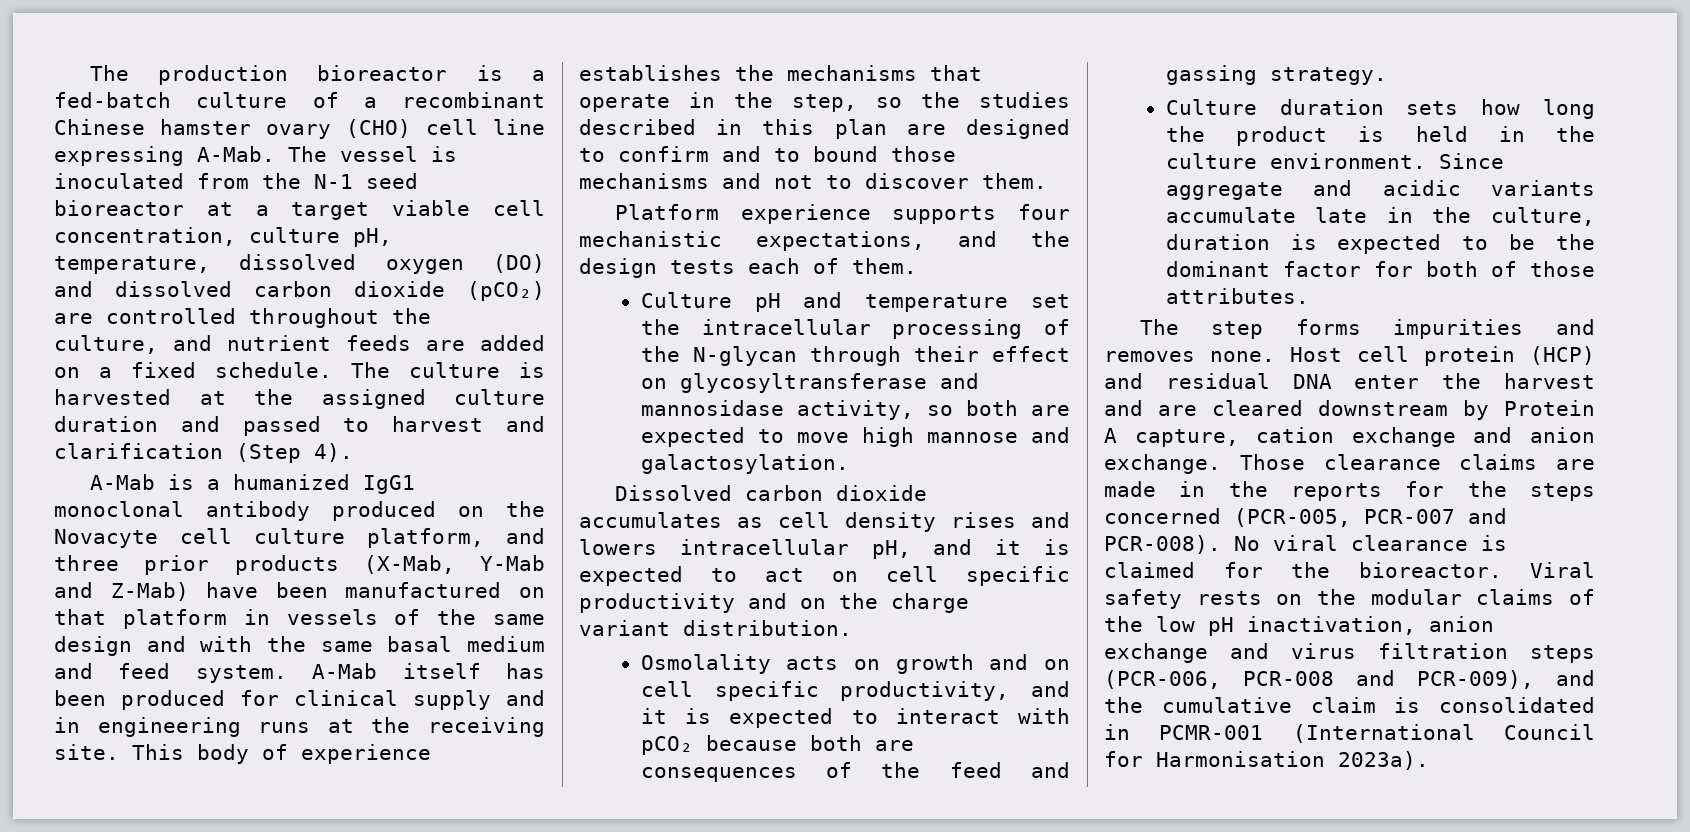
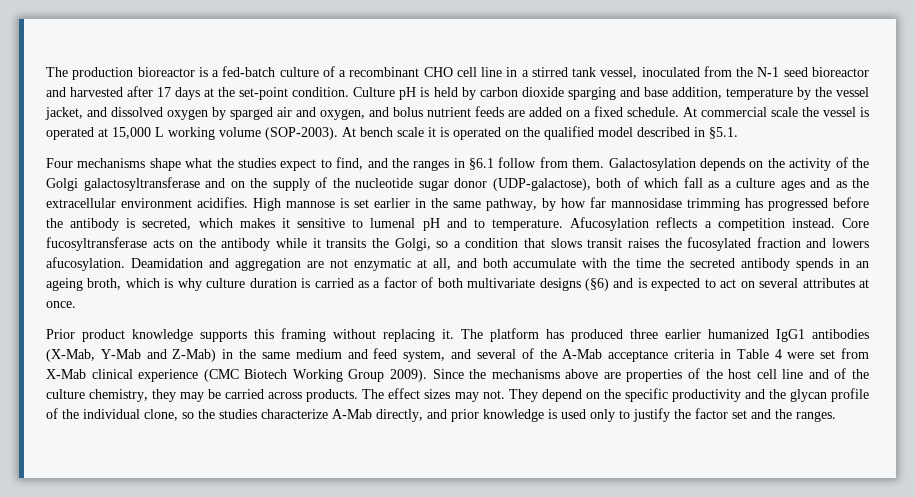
- The production bioreactor is a fed-batch culture of a recombinant Chinese hamster ovary (CHO) cell line expressing A-Mab. The vessel is inoculated from the N-1 seed bioreactor at a target viable cell concentration, culture pH, temperature, dissolved oxygen (DO) and dissolved carbon dioxide (pCO₂) are controlled throughout the culture, and nutrient feeds are added on a fixed schedule.
+ The production bioreactor is a fed-batch culture of a recombinant CHO cell line in a stirred tank vessel, inoculated from the N-1 seed bioreactor and harvested after 17 days at the set-point condition. Culture pH is held by carbon dioxide sparging and base addition, temperature by the vessel jacket, and dissolved oxygen by sparged air and oxygen, and bolus nutrient feeds are added on a fixed schedule.
- The culture is harvested at the assigned culture duration and passed to harvest and clarification (Step 4).
- A-Mab is a humanized IgG1 monoclonal antibody produced on the Novacyte cell culture platform, and three prior products (X-Mab, Y-Mab and Z-Mab) have been manufactured on that platform in vessels of the same design and with the same basal medium and feed system. A-Mab itself has been produced for clinical supply and in engineering runs at the receiving site. This body of experience establishes the mechanisms that operate in the step, so the studies described in this plan are designed to confirm and to bound those mechanisms and not to discover them.
- Platform experience supports four mechanistic expectations, and the design tests each of them.
- Culture pH and temperature set the intracellular processing of the N-glycan through their effect on glycosyltransferase and mannosidase activity, so both are expected to move high mannose and galactosylation.
- Dissolved carbon dioxide accumulates as cell density rises and lowers intracellular pH, and it is expected to act on cell specific productivity and on the charge variant distribution.
- Osmolality acts on growth and on cell specific productivity, and it is expected to interact with pCO₂ because both are consequences of the feed and gassing strategy.
- Culture duration sets how long the product is held in the culture environment. Since aggregate and acidic variants accumulate late in the culture, duration is expected to be the dominant factor for both of those attributes.
- The step forms impurities and removes none. Host cell protein (HCP) and residual DNA enter the harvest and are cleared downstream by Protein A capture, cation exchange and anion exchange. Those clearance claims are made in the reports for the steps concerned (PCR-005, PCR-007 and PCR-008). No viral clearance is claimed for the bioreactor. Viral safety rests on the modular claims of the low pH inactivation, anion exchange and virus filtration steps (PCR-006, PCR-008 and PCR-009), and the cumulative claim is consolidated in PCMR-001 (International Council for Harmonisation 2023a).
+ At commercial scale the vessel is operated at 15,000 L working volume (SOP-2003). At bench scale it is operated on the qualified model described in §5.1.
+ Four mechanisms shape what the studies expect to find, and the ranges in §6.1 follow from them. Galactosylation depends on the activity of the Golgi galactosyltransferase and on the supply of the nucleotide sugar donor (UDP-galactose), both of which fall as a culture ages and as the extracellular environment acidifies. High mannose is set earlier in the same pathway, by how far mannosidase trimming has progressed before the antibody is secreted, which makes it sensitive to lumenal pH and to temperature. Afucosylation reflects a competition instead. Core fucosyltransferase acts on the antibody while it transits the Golgi, so a condition that slows transit raises the fucosylated fraction and lowers afucosylation. Deamidation and aggregation are not enzymatic at all, and both accumulate with the time the secreted antibody spends in an ageing broth, which is why culture duration is carried as a factor of both multivariate designs (§6) and is expected to act on several attributes at once.
+ Prior product knowledge supports this framing without replacing it. The platform has produced three earlier humanized IgG1 antibodies (X-Mab, Y-Mab and Z-Mab) in the same medium and feed system, and several of the A-Mab acceptance criteria in Table 4 were set from X-Mab clinical experience (CMC Biotech Working Group 2009). Since the mechanisms above are properties of the host cell line and of the culture chemistry, they may be carried across products. The effect sizes may not. They depend on the specific productivity and the glycan profile of the individual clone, so the studies characterize A-Mab directly, and prior knowledge is used only to justify the factor set and the ranges.

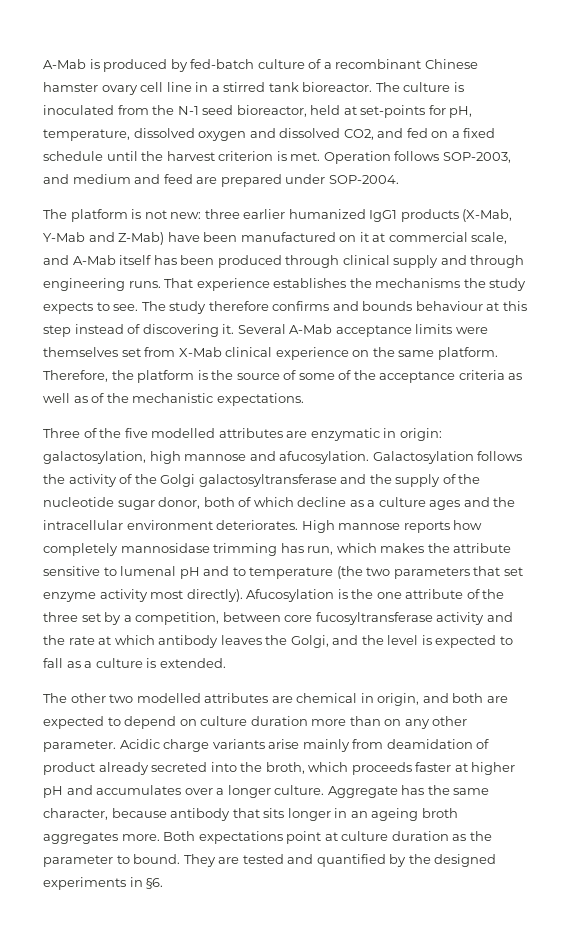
- The production bioreactor is a fed-batch culture of a recombinant CHO cell line in a stirred tank vessel, inoculated from the N-1 seed bioreactor and harvested after 17 days at the set-point condition. Culture pH is held by carbon dioxide sparging and base addition, temperature by the vessel jacket, and dissolved oxygen by sparged air and oxygen, and bolus nutrient feeds are added on a fixed schedule. At commercial scale the vessel is operated at 15,000 L working volume (SOP-2003). At bench scale it is operated on the qualified model described in §5.1.
- Four mechanisms shape what the studies expect to find, and the ranges in §6.1 follow from them. Galactosylation depends on the activity of the Golgi galactosyltransferase and on the supply of the nucleotide sugar donor (UDP-galactose), both of which fall as a culture ages and as the extracellular environment acidifies. High mannose is set earlier in the same pathway, by how far mannosidase trimming has progressed before the antibody is secreted, which makes it sensitive to lumenal pH and to temperature. Afucosylation reflects a competition instead. Core fucosyltransferase acts on the antibody while it transits the Golgi, so a condition that slows transit raises the fucosylated fraction and lowers afucosylation. Deamidation and aggregation are not enzymatic at all, and both accumulate with the time the secreted antibody spends in an ageing broth, which is why culture duration is carried as a factor of both multivariate designs (§6) and is expected to act on several attributes at once.
- Prior product knowledge supports this framing without replacing it. The platform has produced three earlier humanized IgG1 antibodies (X-Mab, Y-Mab and Z-Mab) in the same medium and feed system, and several of the A-Mab acceptance criteria in Table 4 were set from X-Mab clinical experience (CMC Biotech Working Group 2009). Since the mechanisms above are properties of the host cell line and of the culture chemistry, they may be carried across products. The effect sizes may not. They depend on the specific productivity and the glycan profile of the individual clone, so the studies characterize A-Mab directly, and prior knowledge is used only to justify the factor set and the ranges.
+ A-Mab is produced by fed-batch culture of a recombinant Chinese hamster ovary cell line in a stirred tank bioreactor. The culture is inoculated from the N-1 seed bioreactor, held at set-points for pH, temperature, dissolved oxygen and dissolved CO2, and fed on a fixed schedule until the harvest criterion is met. Operation follows SOP-2003, and medium and feed are prepared under SOP-2004.
+ The platform is not new: three earlier humanized IgG1 products (X-Mab, Y-Mab and Z-Mab) have been manufactured on it at commercial scale, and A-Mab itself has been produced through clinical supply and through engineering runs. That experience establishes the mechanisms the study expects to see. The study therefore confirms and bounds behaviour at this step instead of discovering it. Several A-Mab acceptance limits were themselves set from X-Mab clinical experience on the same platform. Therefore, the platform is the source of some of the acceptance criteria as well as of the mechanistic expectations.
+ Three of the five modelled attributes are enzymatic in origin: galactosylation, high mannose and afucosylation. Galactosylation follows the activity of the Golgi galactosyltransferase and the supply of the nucleotide sugar donor, both of which decline as a culture ages and the intracellular environment deteriorates. High mannose reports how completely mannosidase trimming has run, which makes the attribute sensitive to lumenal pH and to temperature (the two parameters that set enzyme activity most directly). Afucosylation is the one attribute of the three set by a competition, between core fucosyltransferase activity and the rate at which antibody leaves the Golgi, and the level is expected to fall as a culture is extended.
+ The other two modelled attributes are chemical in origin, and both are expected to depend on culture duration more than on any other parameter. Acidic charge variants arise mainly from deamidation of product already secreted into the broth, which proceeds faster at higher pH and accumulates over a longer culture. Aggregate has the same character, because antibody that sits longer in an ageing broth aggregates more. Both expectations point at culture duration as the parameter to bound. They are tested and quantified by the designed experiments in §6.

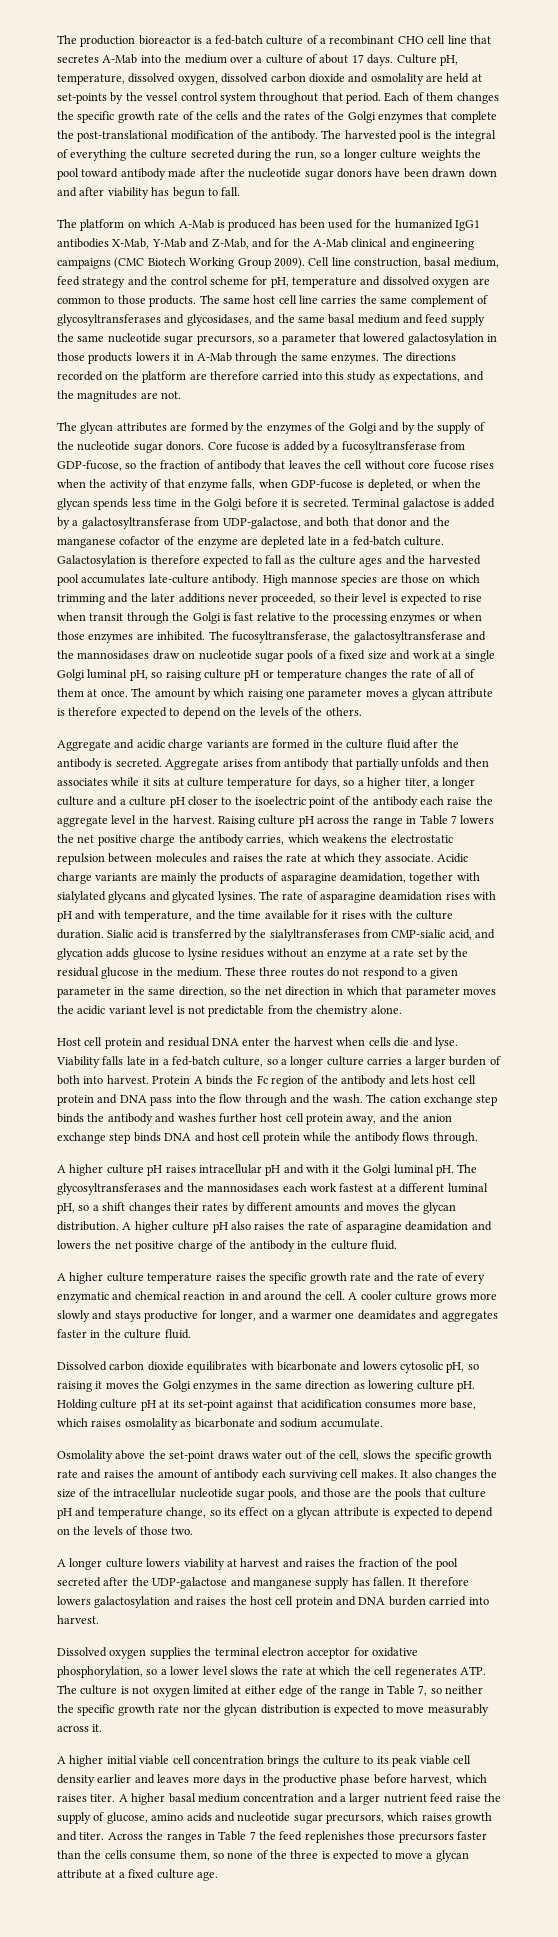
- A-Mab is produced by fed-batch culture of a recombinant Chinese hamster ovary cell line in a stirred tank bioreactor. The culture is inoculated from the N-1 seed bioreactor, held at set-points for pH, temperature, dissolved oxygen and dissolved CO2, and fed on a fixed schedule until the harvest criterion is met. Operation follows SOP-2003, and medium and feed are prepared under SOP-2004.
- The platform is not new: three earlier humanized IgG1 products (X-Mab, Y-Mab and Z-Mab) have been manufactured on it at commercial scale, and A-Mab itself has been produced through clinical supply and through engineering runs. That experience establishes the mechanisms the study expects to see. The study therefore confirms and bounds behaviour at this step instead of discovering it. Several A-Mab acceptance limits were themselves set from X-Mab clinical experience on the same platform. Therefore, the platform is the source of some of the acceptance criteria as well as of the mechanistic expectations.
- Three of the five modelled attributes are enzymatic in origin: galactosylation, high mannose and afucosylation. Galactosylation follows the activity of the Golgi galactosyltransferase and the supply of the nucleotide sugar donor, both of which decline as a culture ages and the intracellular environment deteriorates. High mannose reports how completely mannosidase trimming has run, which makes the attribute sensitive to lumenal pH and to temperature (the two parameters that set enzyme activity most directly). Afucosylation is the one attribute of the three set by a competition, between core fucosyltransferase activity and the rate at which antibody leaves the Golgi, and the level is expected to fall as a culture is extended.
- The other two modelled attributes are chemical in origin, and both are expected to depend on culture duration more than on any other parameter. Acidic charge variants arise mainly from deamidation of product already secreted into the broth, which proceeds faster at higher pH and accumulates over a longer culture. Aggregate has the same character, because antibody that sits longer in an ageing broth aggregates more. Both expectations point at culture duration as the parameter to bound. They are tested and quantified by the designed experiments in §6.
+ The production bioreactor is a fed-batch culture of a recombinant CHO cell line that secretes A-Mab into the medium over a culture of about 17 days. Culture pH, temperature, dissolved oxygen, dissolved carbon dioxide and osmolality are held at set-points by the vessel control system throughout that period. Each of them changes the specific growth rate of the cells and the rates of the Golgi enzymes that complete the post-translational modification of the antibody. The harvested pool is the integral of everything the culture secreted during the run, so a longer culture weights the pool toward antibody made after the nucleotide sugar donors have been drawn down and after viability has begun to fall.
+ The platform on which A-Mab is produced has been used for the humanized IgG1 antibodies X-Mab, Y-Mab and Z-Mab, and for the A-Mab clinical and engineering campaigns (CMC Biotech Working Group 2009). Cell line construction, basal medium, feed strategy and the control scheme for pH, temperature and dissolved oxygen are common to those products. The same host cell line carries the same complement of glycosyltransferases and glycosidases, and the same basal medium and feed supply the same nucleotide sugar precursors, so a parameter that lowered galactosylation in those products lowers it in A-Mab through the same enzymes. The directions recorded on the platform are therefore carried into this study as expectations, and the magnitudes are not.
+ The glycan attributes are formed by the enzymes of the Golgi and by the supply of the nucleotide sugar donors. Core fucose is added by a fucosyltransferase from GDP-fucose, so the fraction of antibody that leaves the cell without core fucose rises when the activity of that enzyme falls, when GDP-fucose is depleted, or when the glycan spends less time in the Golgi before it is secreted. Terminal galactose is added by a galactosyltransferase from UDP-galactose, and both that donor and the manganese cofactor of the enzyme are depleted late in a fed-batch culture. Galactosylation is therefore expected to fall as the culture ages and the harvested pool accumulates late-culture antibody. High mannose species are those on which trimming and the later additions never proceeded, so their level is expected to rise when transit through the Golgi is fast relative to the processing enzymes or when those enzymes are inhibited. The fucosyltransferase, the galactosyltransferase and the mannosidases draw on nucleotide sugar pools of a fixed size and work at a single Golgi luminal pH, so raising culture pH or temperature changes the rate of all of them at once. The amount by which raising one parameter moves a glycan attribute is therefore expected to depend on the levels of the others.
+ Aggregate and acidic charge variants are formed in the culture fluid after the antibody is secreted. Aggregate arises from antibody that partially unfolds and then associates while it sits at culture temperature for days, so a higher titer, a longer culture and a culture pH closer to the isoelectric point of the antibody each raise the aggregate level in the harvest. Raising culture pH across the range in Table 7 lowers the net positive charge the antibody carries, which weakens the electrostatic repulsion between molecules and raises the rate at which they associate. Acidic charge variants are mainly the products of asparagine deamidation, together with sialylated glycans and glycated lysines. The rate of asparagine deamidation rises with pH and with temperature, and the time available for it rises with the culture duration. Sialic acid is transferred by the sialyltransferases from CMP-sialic acid, and glycation adds glucose to lysine residues without an enzyme at a rate set by the residual glucose in the medium. These three routes do not respond to a given parameter in the same direction, so the net direction in which that parameter moves the acidic variant level is not predictable from the chemistry alone.
+ Host cell protein and residual DNA enter the harvest when cells die and lyse. Viability falls late in a fed-batch culture, so a longer culture carries a larger burden of both into harvest. Protein A binds the Fc region of the antibody and lets host cell protein and DNA pass into the flow through and the wash. The cation exchange step binds the antibody and washes further host cell protein away, and the anion exchange step binds DNA and host cell protein while the antibody flows through.
+ A higher culture pH raises intracellular pH and with it the Golgi luminal pH. The glycosyltransferases and the mannosidases each work fastest at a different luminal pH, so a shift changes their rates by different amounts and moves the glycan distribution. A higher culture pH also raises the rate of asparagine deamidation and lowers the net positive charge of the antibody in the culture fluid.
+ A higher culture temperature raises the specific growth rate and the rate of every enzymatic and chemical reaction in and around the cell. A cooler culture grows more slowly and stays productive for longer, and a warmer one deamidates and aggregates faster in the culture fluid.
+ Dissolved carbon dioxide equilibrates with bicarbonate and lowers cytosolic pH, so raising it moves the Golgi enzymes in the same direction as lowering culture pH. Holding culture pH at its set-point against that acidification consumes more base, which raises osmolality as bicarbonate and sodium accumulate.
+ Osmolality above the set-point draws water out of the cell, slows the specific growth rate and raises the amount of antibody each surviving cell makes. It also changes the size of the intracellular nucleotide sugar pools, and those are the pools that culture pH and temperature change, so its effect on a glycan attribute is expected to depend on the levels of those two.
+ A longer culture lowers viability at harvest and raises the fraction of the pool secreted after the UDP-galactose and manganese supply has fallen. It therefore lowers galactosylation and raises the host cell protein and DNA burden carried into harvest.
+ Dissolved oxygen supplies the terminal electron acceptor for oxidative phosphorylation, so a lower level slows the rate at which the cell regenerates ATP. The culture is not oxygen limited at either edge of the range in Table 7, so neither the specific growth rate nor the glycan distribution is expected to move measurably across it.
+ A higher initial viable cell concentration brings the culture to its peak viable cell density earlier and leaves more days in the productive phase before harvest, which raises titer. A higher basal medium concentration and a larger nutrient feed raise the supply of glucose, amino acids and nucleotide sugar precursors, which raises growth and titer. Across the ranges in Table 7 the feed replenishes those precursors faster than the cells consume them, so none of the three is expected to move a glycan attribute at a fixed culture age.

